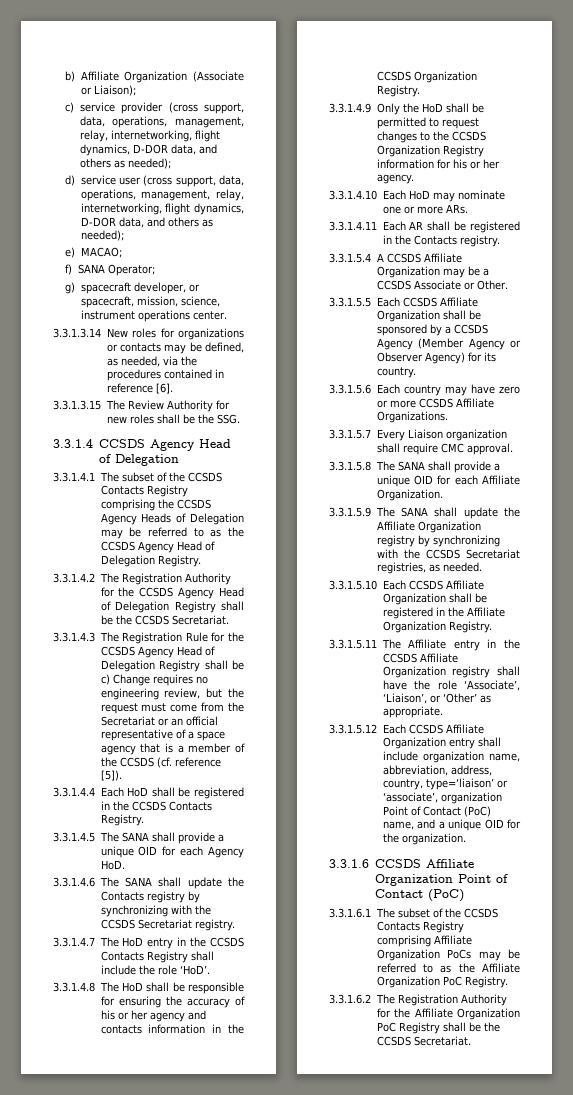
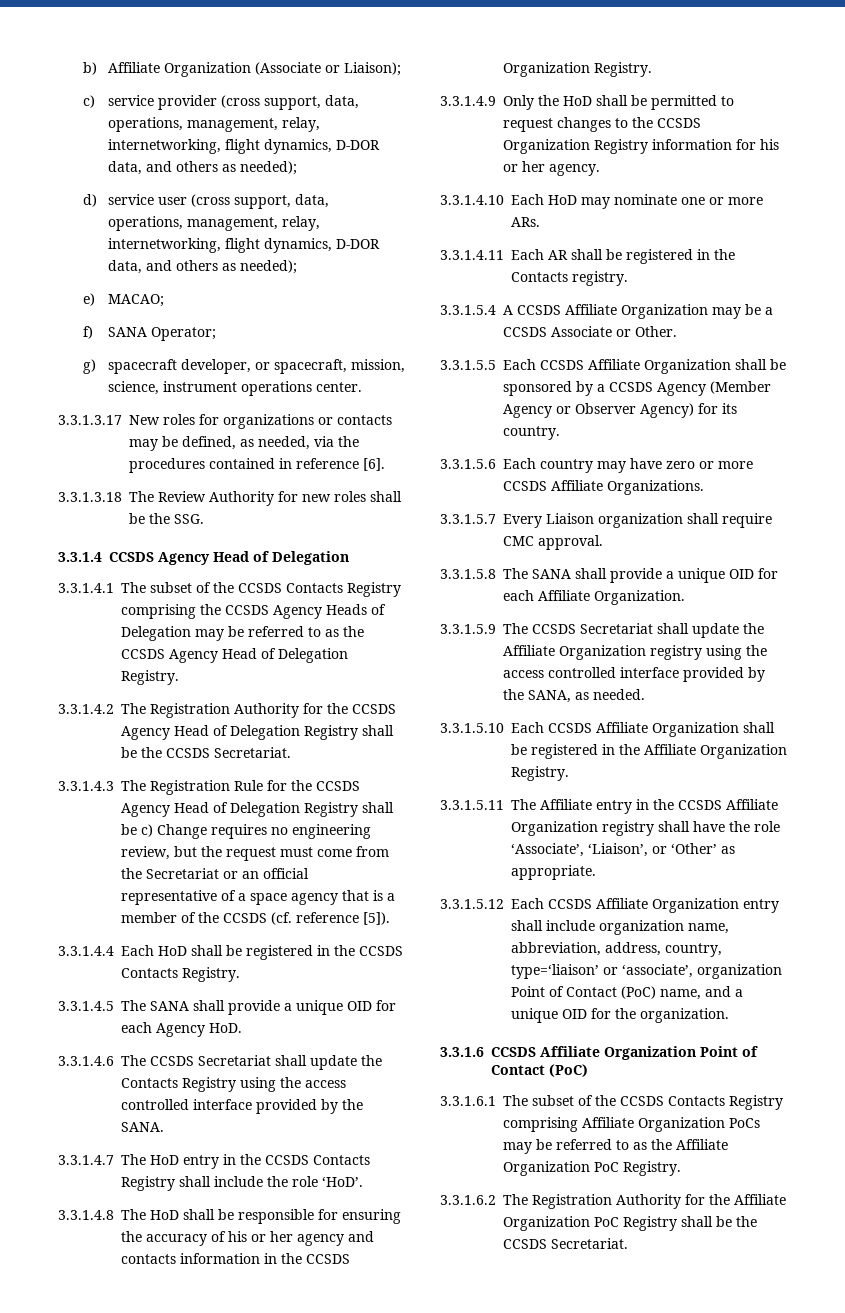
- 3.3.1.3.14 New roles for organizations or contacts may be defined, as needed, via the procedures contained in reference [6].
+ 3.3.1.3.17 New roles for organizations or contacts may be defined, as needed, via the procedures contained in reference [6].
- 3.3.1.3.15 The Review Authority for new roles shall be the SSG.
+ 3.3.1.3.18 The Review Authority for new roles shall be the SSG.
- 3.3.1.4.6 The SANA shall update the Contacts registry by synchronizing with the CCSDS Secretariat registry.
+ 3.3.1.4.6 The CCSDS Secretariat shall update the Contacts Registry using the access controlled interface provided by the SANA.
- 3.3.1.5.9 The SANA shall update the Affiliate Organization registry by synchronizing with the CCSDS Secretariat registries, as needed.
+ 3.3.1.5.9 The CCSDS Secretariat shall update the Affiliate Organization registry using the access controlled interface provided by the SANA, as needed.

